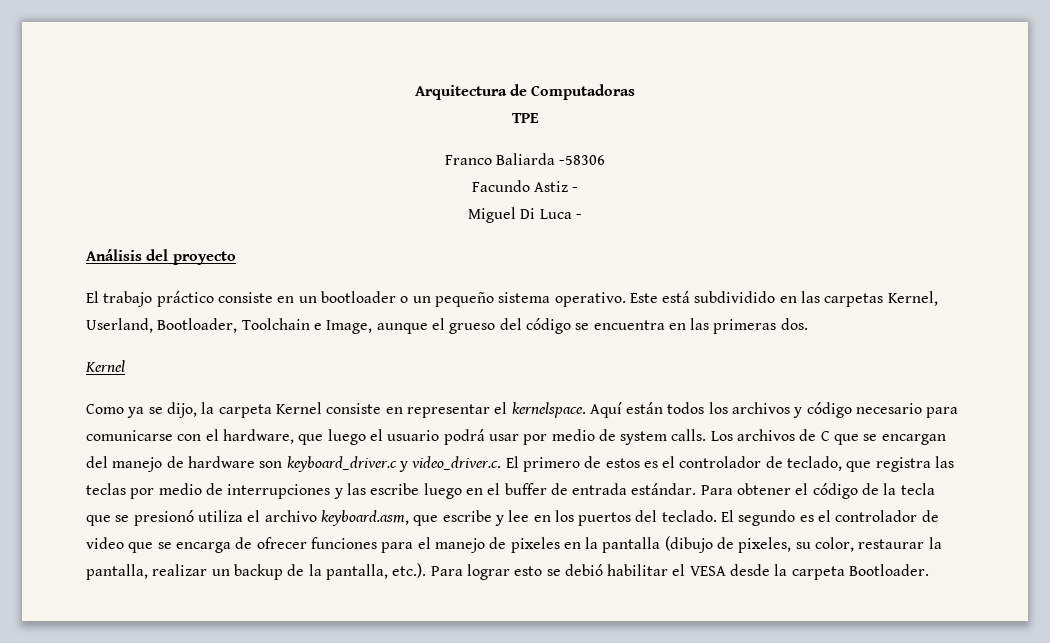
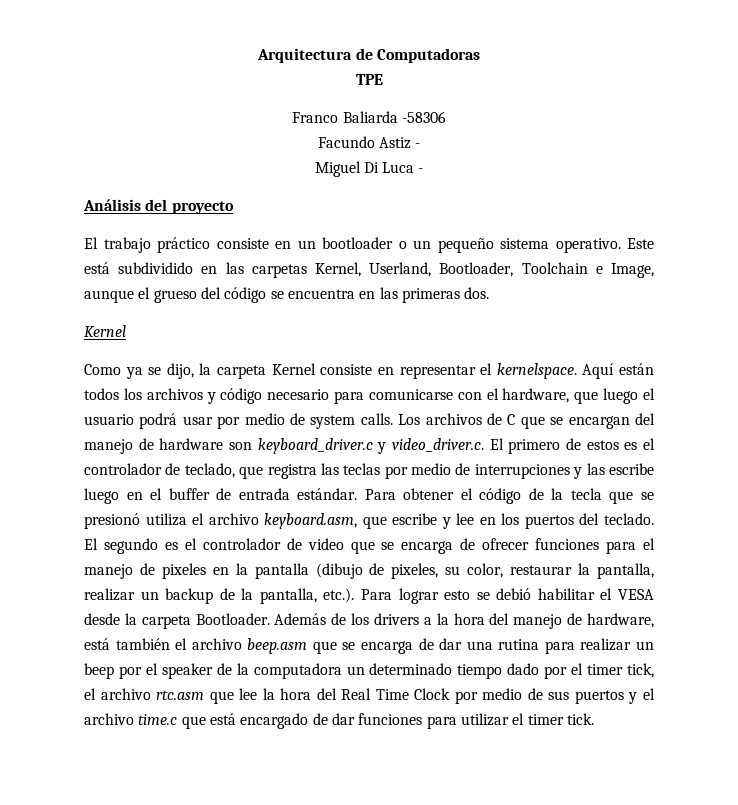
+ Además de los drivers a la hora del manejo de hardware, está también el archivo beep.asm que se encarga de dar una rutina para realizar un beep por el speaker de la computadora un determinado tiempo dado por el timer tick, el archivo rtc.asm que lee la hora del Real Time Clock por medio de sus puertos y el archivo time.c que está encargado de dar funciones para utilizar el timer tick.

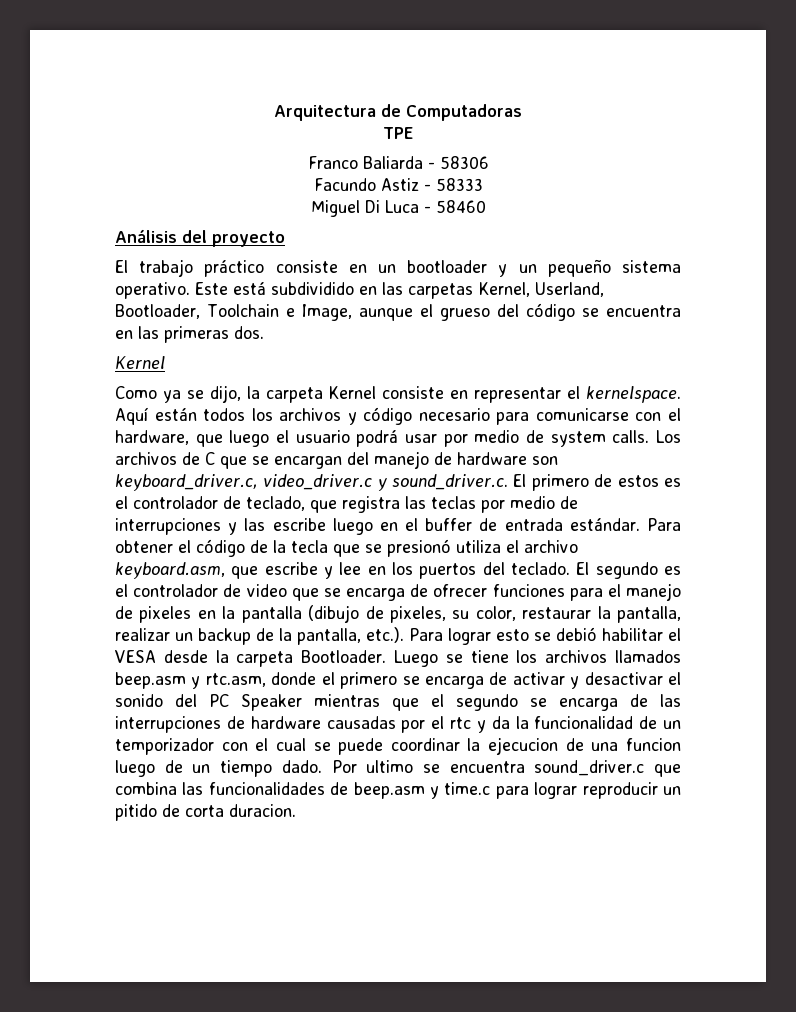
- Franco Baliarda -58306
+ Franco Baliarda - 58306
- Facundo Astiz -
+ Facundo Astiz - 58333
- Miguel Di Luca -
+ Miguel Di Luca - 58460
- El trabajo práctico consiste en un bootloader o un pequeño sistema operativo.
+ El trabajo práctico consiste en un bootloader y un pequeño sistema operativo.
- Los archivos de C que se encargan del manejo de hardware son keyboard_driver.c y video_driver.c. El primero de estos es el controlador de teclado, que registra las teclas por medio de interrupciones y las escribe luego en el buffer de entrada estándar.
+ Los archivos de C que se encargan del manejo de hardware son keyboard_driver.c, video_driver.c y sound_driver.c. El primero de estos es el controlador de teclado, que registra las teclas por medio de interrupciones y las escribe luego en el buffer de entrada estándar.
- Además de los drivers a la hora del manejo de hardware, está también el archivo beep.asm que se encarga de dar una rutina para realizar un beep por el speaker de la computadora un determinado tiempo dado por el timer tick, el archivo rtc.asm que lee la hora del Real Time Clock por medio de sus puertos y el archivo time.c que está encargado de dar funciones para utilizar el timer tick.
+ Luego se tiene los archivos llamados beep.asm y rtc.asm, donde el primero se encarga de activar y desactivar el sonido del PC Speaker mientras que el segundo se encarga de las interrupciones de hardware causadas por el rtc y da la funcionalidad de un temporizador con el cual se puede coordinar la ejecucion de una funcion luego de un tiempo dado. Por ultimo se encuentra sound_driver.c que combina las funcionalidades de beep.asm y time.c para lograr reproducir un pitido de corta duracion.

